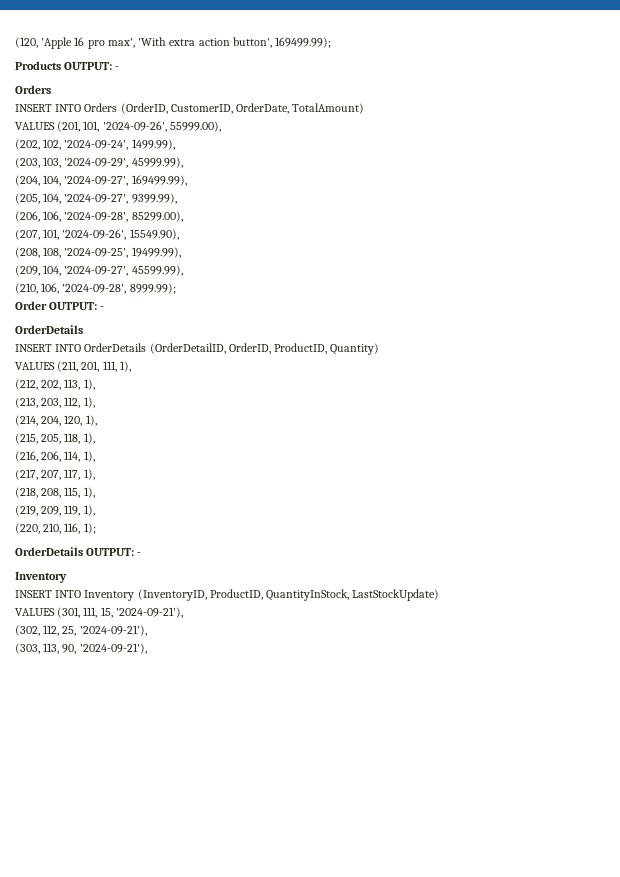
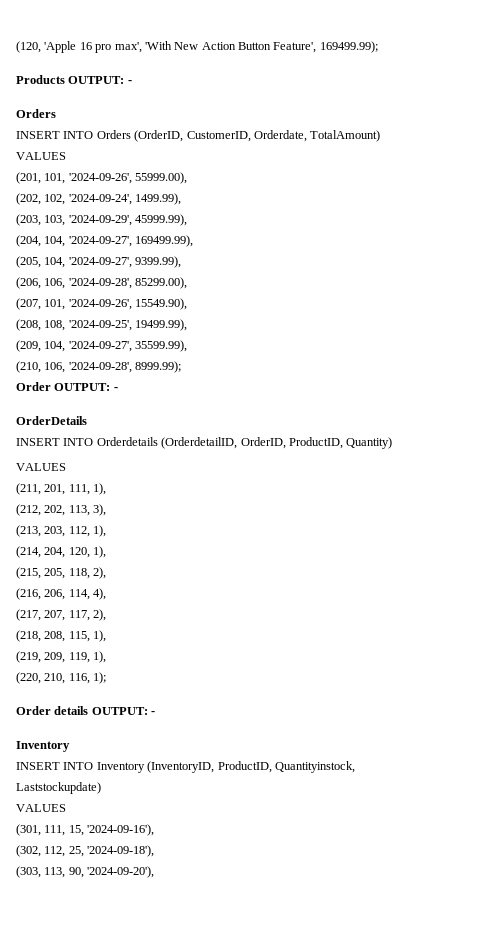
- (120, 'Apple 16 pro max', 'With extra action button', 169499.99);
+ (120, 'Apple 16 pro max', 'With New Action Button Feature', 169499.99);
- INSERT INTO Orders (OrderID, CustomerID, OrderDate, TotalAmount)
- VALUES (201, 101, '2024-09-26', 55999.00),
+ INSERT INTO Orders (OrderID, CustomerID, Orderdate, TotalAmount)
+ VALUES
+ (201, 101, '2024-09-26', 55999.00),
- (209, 104, '2024-09-27', 45599.99),
+ (209, 104, '2024-09-27', 35599.99),
- INSERT INTO OrderDetails (OrderDetailID, OrderID, ProductID, Quantity)
- VALUES (211, 201, 111, 1),
+ INSERT INTO Orderdetails (OrderdetailID, OrderID, ProductID, Quantity)
+ VALUES
+ (211, 201, 111, 1),
- (212, 202, 113, 1),
+ (212, 202, 113, 3),
- (215, 205, 118, 1),
+ (215, 205, 118, 2),
- (216, 206, 114, 1),
+ (216, 206, 114, 4),
- (217, 207, 117, 1),
+ (217, 207, 117, 2),
- OrderDetails OUTPUT: -
+ Order details OUTPUT: -
- INSERT INTO Inventory (InventoryID, ProductID, QuantityInStock, LastStockUpdate)
- VALUES (301, 111, 15, '2024-09-21'),
+ INSERT INTO Inventory (InventoryID, ProductID, Quantityinstock, Laststockupdate)
+ VALUES
+ (301, 111, 15, '2024-09-16'),
- (302, 112, 25, '2024-09-21'),
+ (302, 112, 25, '2024-09-18'),
- (303, 113, 90, '2024-09-21'),
+ (303, 113, 90, '2024-09-20'),

